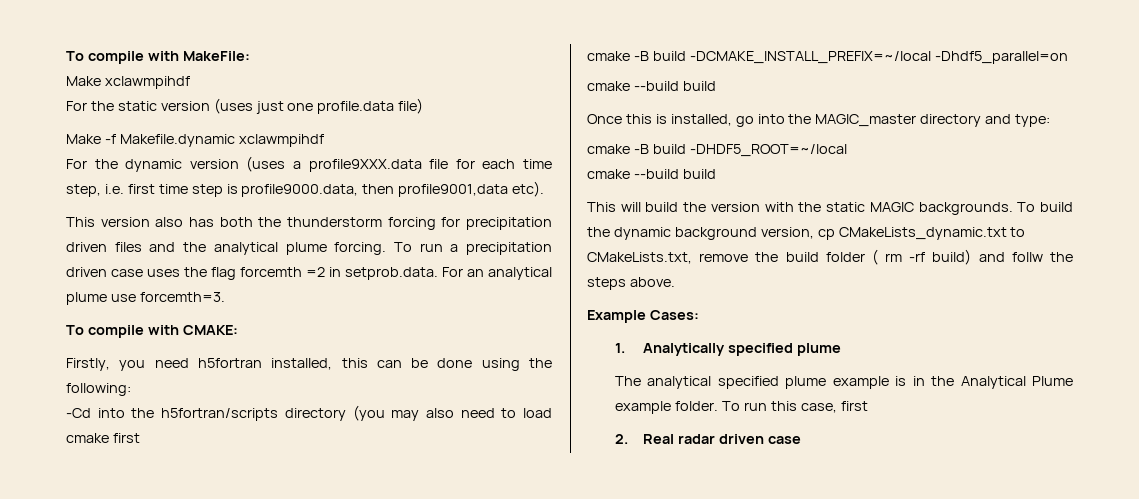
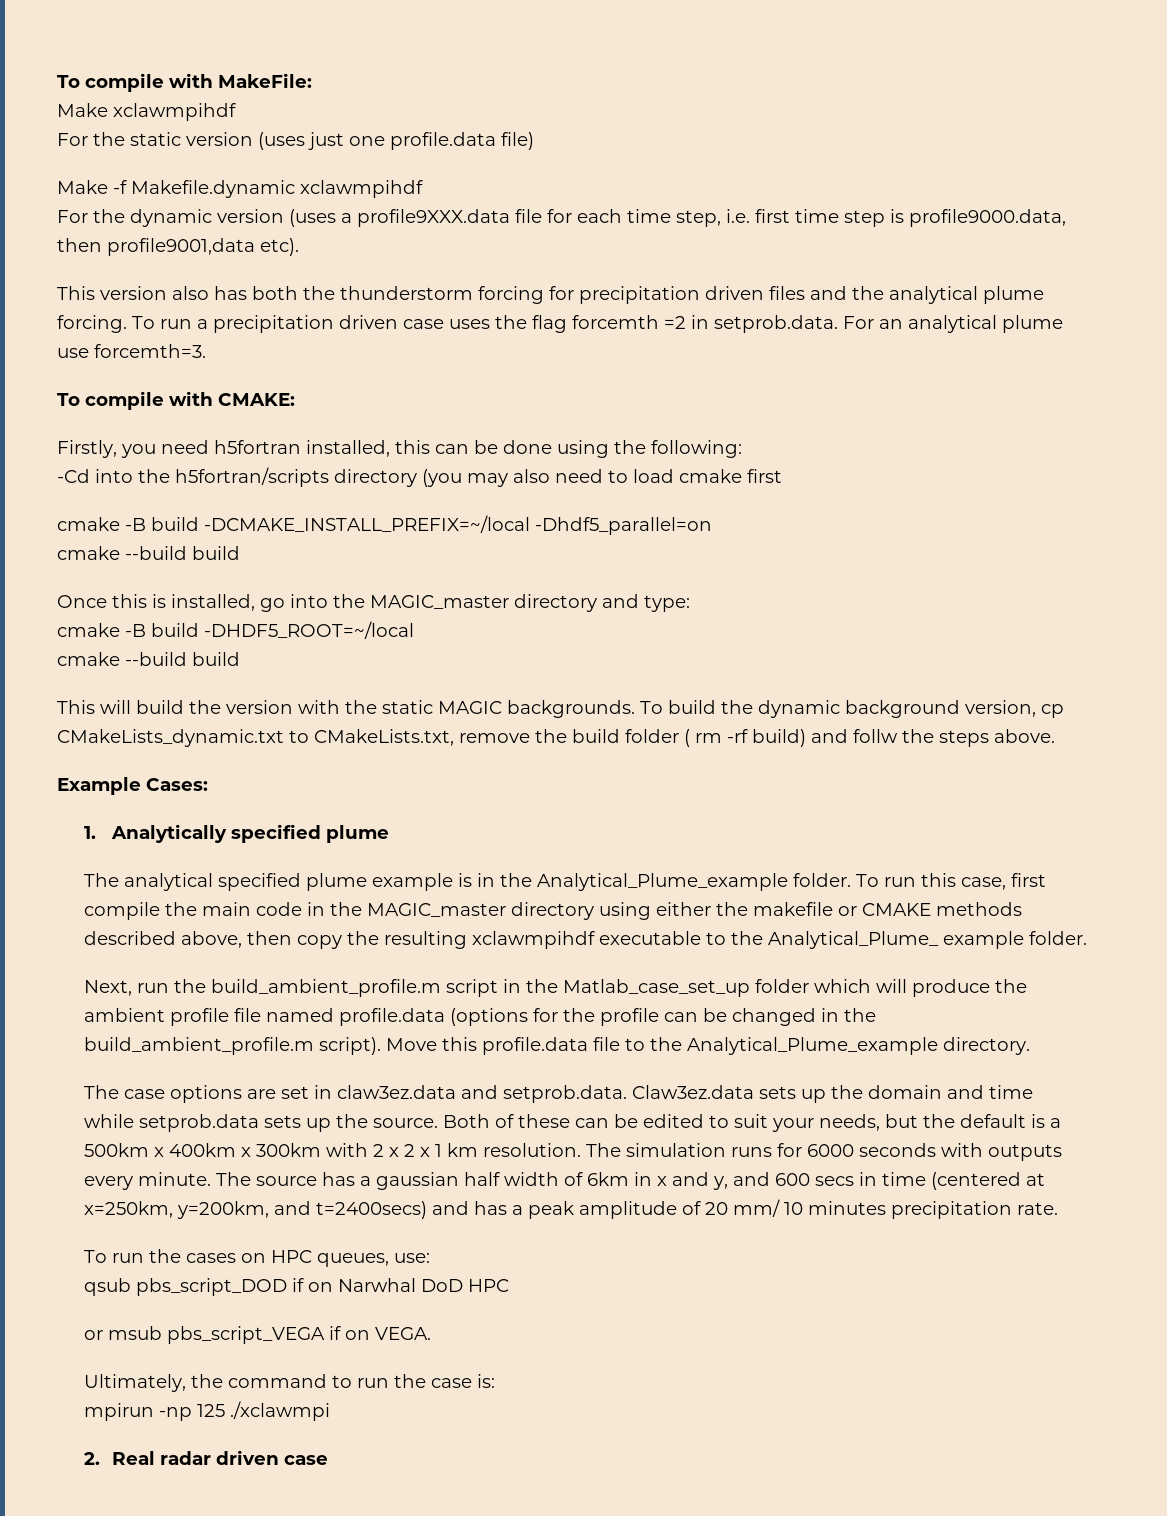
- The analytical specified plume example is in the Analytical Plume example folder.
+ The analytical specified plume example is in the Analytical_Plume_example folder.
- To run this case, first
+ To run this case, first compile the main code in the MAGIC_master directory using either the makefile or CMAKE methods described above, then copy the resulting xclawmpihdf executable to the Analytical_Plume_ example folder.
+ Next, run the build_ambient_profile.m script in the Matlab_case_set_up folder which will produce the ambient profile file named profile.data (options for the profile can be changed in the build_ambient_profile.m script). Move this profile.data file to the Analytical_Plume_example directory.
+ The case options are set in claw3ez.data and setprob.data. Claw3ez.data sets up the domain and time while setprob.data sets up the source. Both of these can be edited to suit your needs, but the default is a 500km x 400km x 300km with 2 x 2 x 1 km resolution. The simulation runs for 6000 seconds with outputs every minute. The source has a gaussian half width of 6km in x and y, and 600 secs in time (centered at x=250km, y=200km, and t=2400secs) and has a peak amplitude of 20 mm/ 10 minutes precipitation rate.
+ To run the cases on HPC queues, use:
+ qsub pbs_script_DOD if on Narwhal DoD HPC
+ or msub pbs_script_VEGA if on VEGA.
+ Ultimately, the command to run the case is:
+ mpirun -np 125 ./xclawmpi

